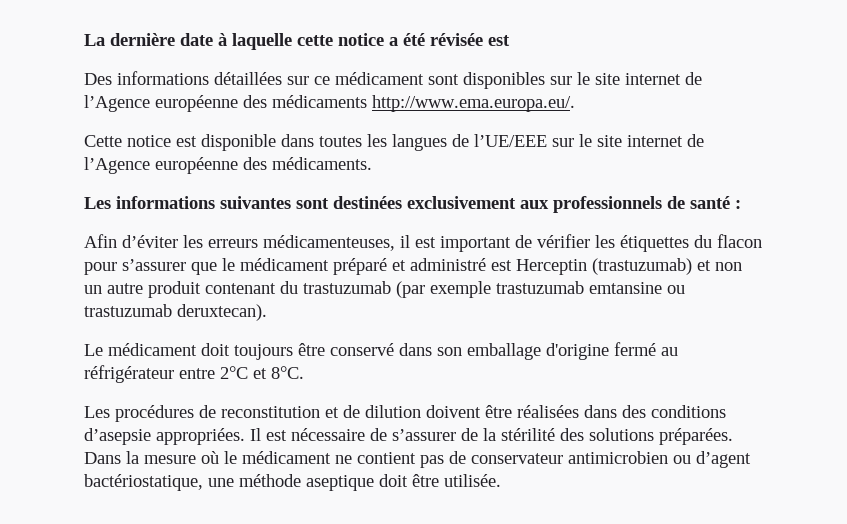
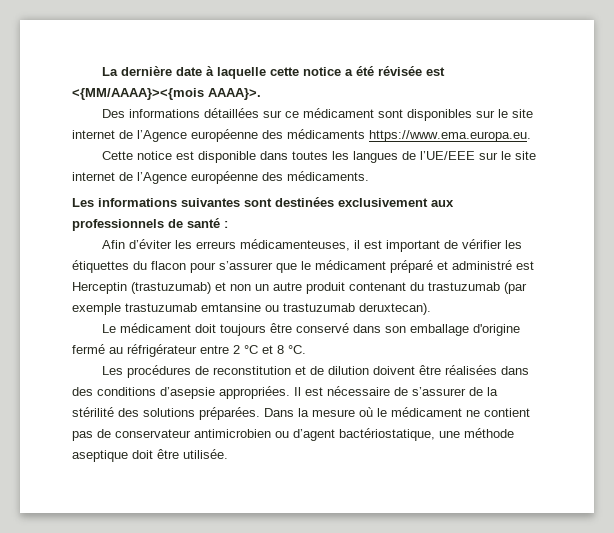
- La dernière date à laquelle cette notice a été révisée est
+ La dernière date à laquelle cette notice a été révisée est <{MM/AAAA}><{mois AAAA}>.
- Des informations détaillées sur ce médicament sont disponibles sur le site internet de l’Agence européenne des médicaments http://www.ema.europa.eu/.
+ Des informations détaillées sur ce médicament sont disponibles sur le site internet de l’Agence européenne des médicaments https://www.ema.europa.eu.
- Le médicament doit toujours être conservé dans son emballage d'origine fermé au réfrigérateur entre 2°C et 8°C.
+ Le médicament doit toujours être conservé dans son emballage d'origine fermé au réfrigérateur entre 2 °C et 8 °C.

